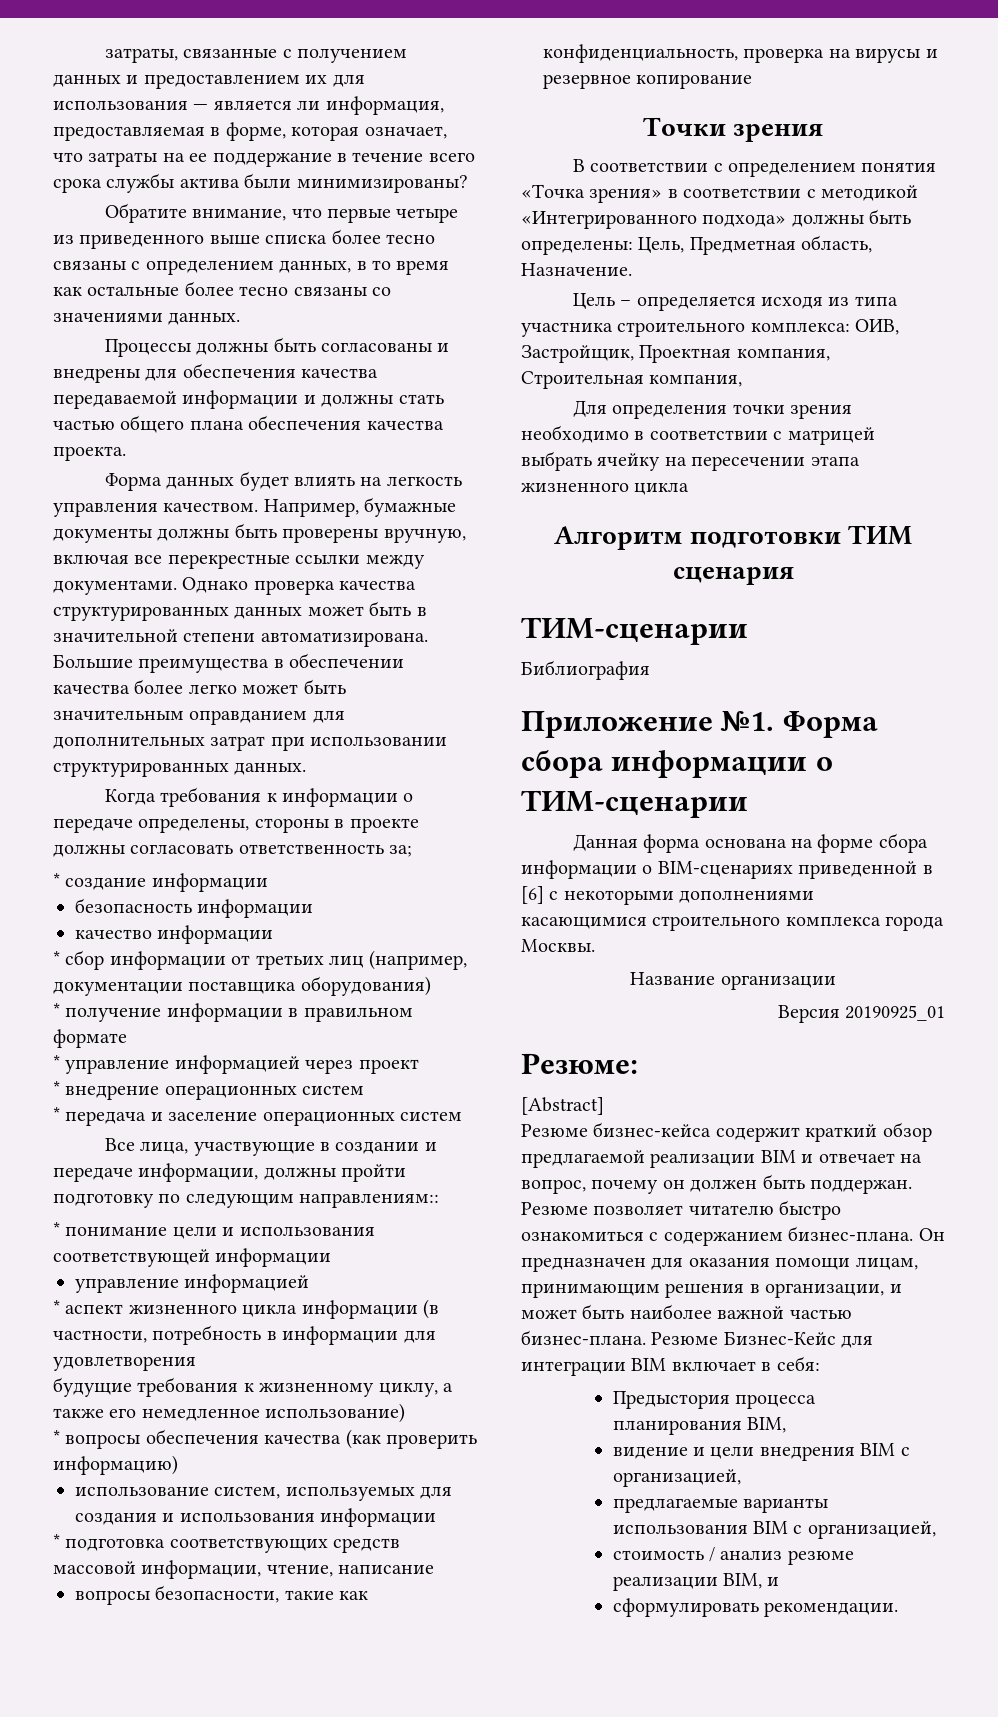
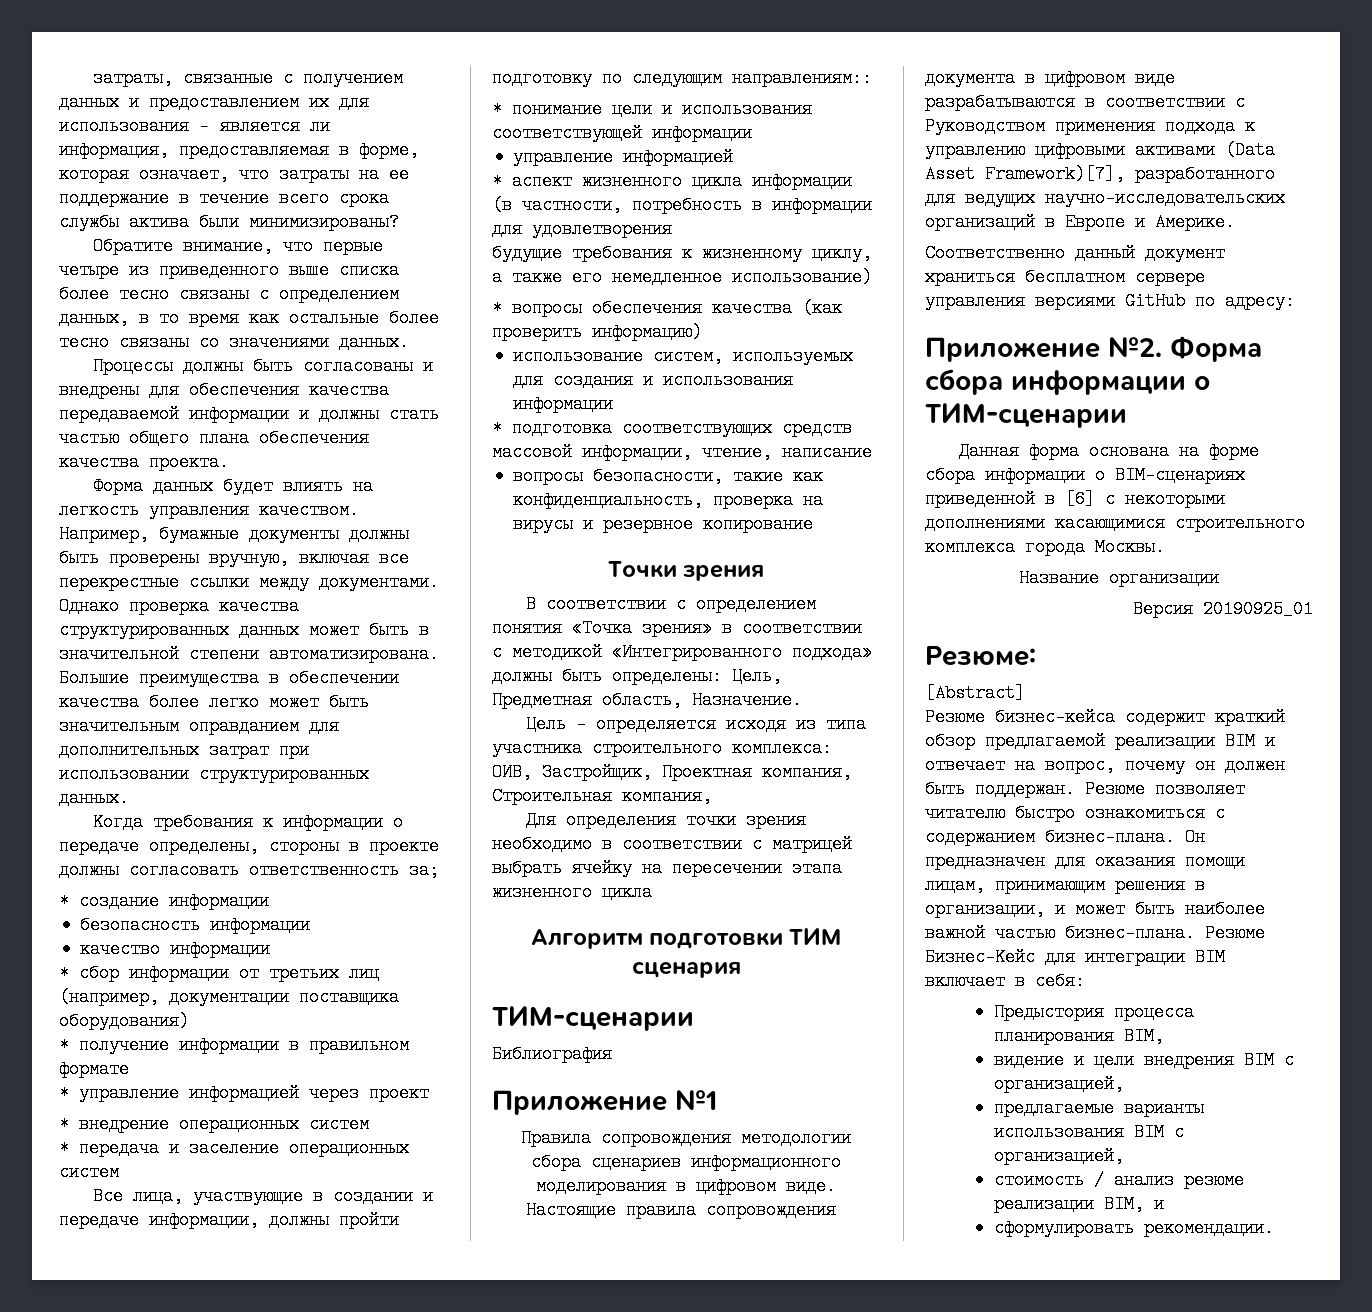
- Приложение №1.
+ Приложение №1
+ Правила сопровождения методологии сбора сценариев информационного моделирования в цифровом виде.
+ Настоящие правила сопровождения документа в цифровом виде разрабатываются в соответствии с Руководством применения подхода к управлению цифровыми активами (Data Asset Framework)[7], разработанного для ведущих научно-исследовательских организаций в Европе и Америке.
+ Соответственно данный документ храниться бесплатном сервере управления версиями GitHub по адресу:
+ Приложение №2.

